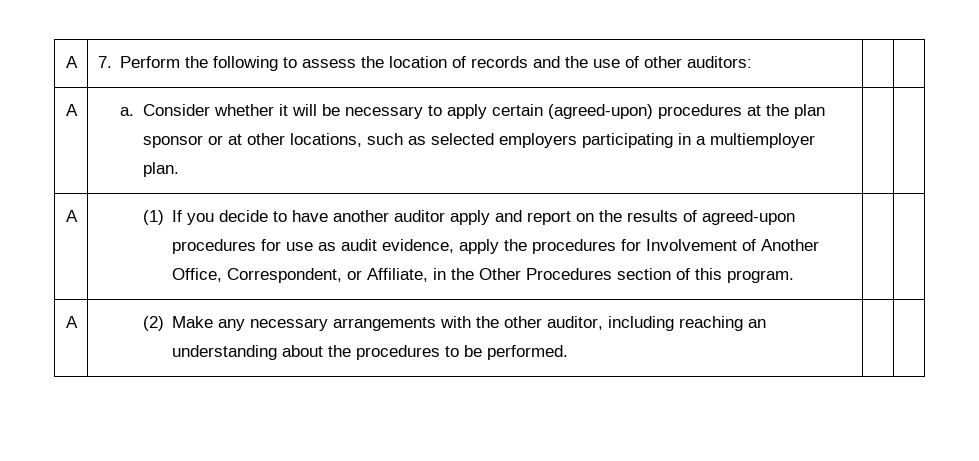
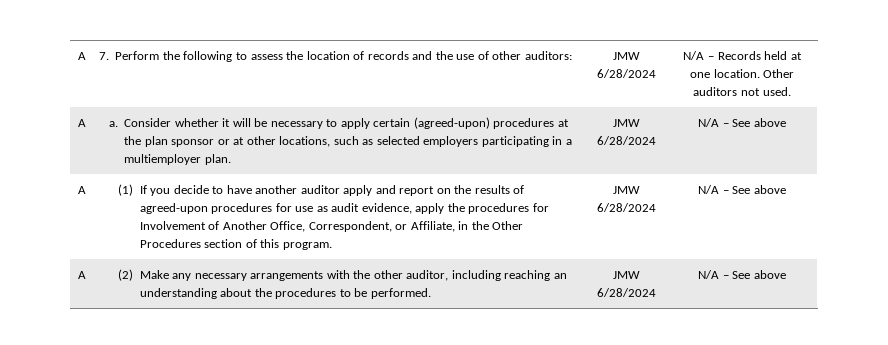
- A | 7. Perform the following to assess the location of records and the use of other auditors: | |
+ A | 7. Perform the following to assess the location of records and the use of other auditors: | JMW 6/28/2024 | N/A – Records held at one location. Other auditors not used.
- A | a. Consider whether it will be necessary to apply certain (agreed-upon) procedures at the plan sponsor or at other locations, such as selected employers participating in a multiemployer plan. | |
+ A | a. Consider whether it will be necessary to apply certain (agreed-upon) procedures at the plan sponsor or at other locations, such as selected employers participating in a multiemployer plan. | JMW 6/28/2024 | N/A – See above
- (1) If you decide to have another auditor apply and report on the results of agreed-upon procedures for use as audit evidence, apply the procedures for Involvement of Another Office, Correspondent, or Affiliate, in the Other Procedures section of this program.
+ (1) If you decide to have another auditor apply and report on the results of agreed-upon procedures for use as audit evidence, apply the procedures for Involvement of Another Office, Correspondent, or Affiliate, in the Other Procedures section of this program. | JMW 6/28/2024 | N/A – See above
- A | (2) Make any necessary arrangements with the other auditor, including reaching an understanding about the procedures to be performed. | |
+ A | (2) Make any necessary arrangements with the other auditor, including reaching an understanding about the procedures to be performed. | JMW 6/28/2024 | N/A – See above

